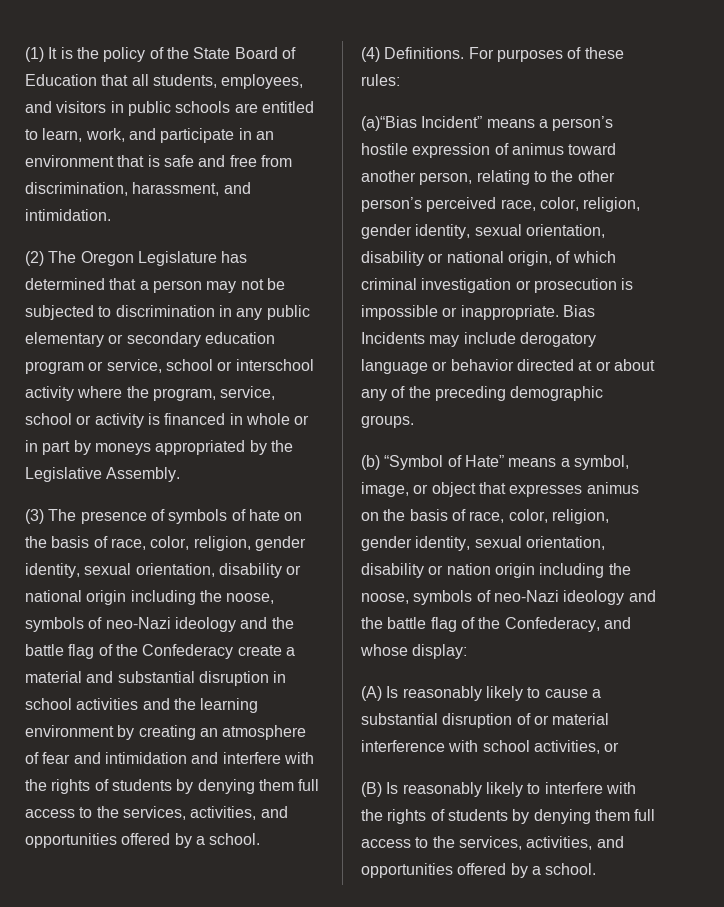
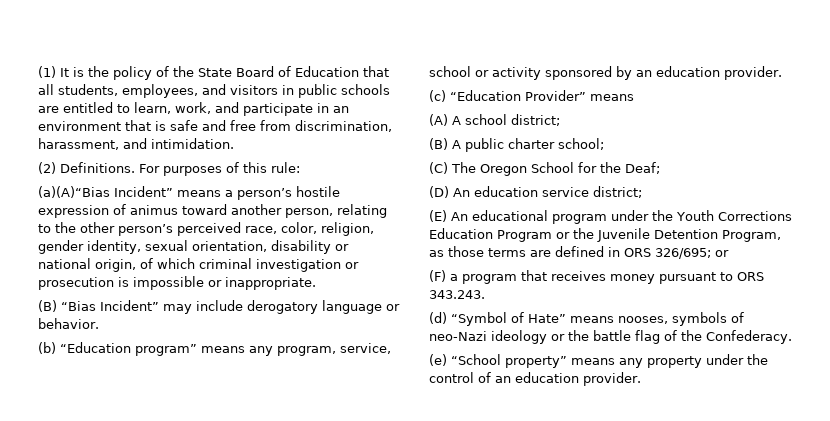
- (2) The Oregon Legislature has determined that a person may not be subjected to discrimination in any public elementary or secondary education program or service, school or interschool activity where the program, service, school or activity is financed in whole or in part by moneys appropriated by the Legislative Assembly.
- (3) The presence of symbols of hate on the basis of race, color, religion, gender identity, sexual orientation, disability or national origin including the noose, symbols of neo-Nazi ideology and the battle flag of the Confederacy create a material and substantial disruption in school activities and the learning environment by creating an atmosphere of fear and intimidation and interfere with the rights of students by denying them full access to the services, activities, and opportunities offered by a school.
- (4) Definitions.
+ (2) Definitions.
- For purposes of these rules:
- (a)“Bias Incident” means a person’s hostile expression of animus toward another person, relating to the other person’s perceived race, color, religion, gender identity, sexual orientation, disability or national origin, of which criminal investigation or prosecution is impossible or inappropriate. Bias Incidents may include derogatory language or behavior directed at or about any of the preceding demographic groups.
- (b) “Symbol of Hate” means a symbol, image, or object that expresses animus on the basis of race, color, religion, gender identity, sexual orientation, disability or nation origin including the noose, symbols of neo-Nazi ideology and the battle flag of the Confederacy, and whose display:
- (A) Is reasonably likely to cause a substantial disruption of or material interference with school activities, or
- (B) Is reasonably likely to interfere with the rights of students by denying them full access to the services, activities, and opportunities offered by a school.
+ For purposes of this rule:
+ (a)(A)“Bias Incident” means a person’s hostile expression of animus toward another person, relating to the other person’s perceived race, color, religion, gender identity, sexual orientation, disability or national origin, of which criminal investigation or prosecution is impossible or inappropriate.
+ (B) “Bias Incident” may include derogatory language or behavior.
+ (b) “Education program” means any program, service, school or activity sponsored by an education provider.
+ (c) “Education Provider” means
+ (A) A school district;
+ (B) A public charter school;
+ (C) The Oregon School for the Deaf;
+ (D) An education service district;
+ (E) An educational program under the Youth Corrections Education Program or the Juvenile Detention Program, as those terms are defined in ORS 326/695; or
+ (F) a program that receives money pursuant to ORS 343.243.
+ (d) “Symbol of Hate” means nooses, symbols of neo-Nazi ideology or the battle flag of the Confederacy.
+ (e) “School property” means any property under the control of an education provider.

